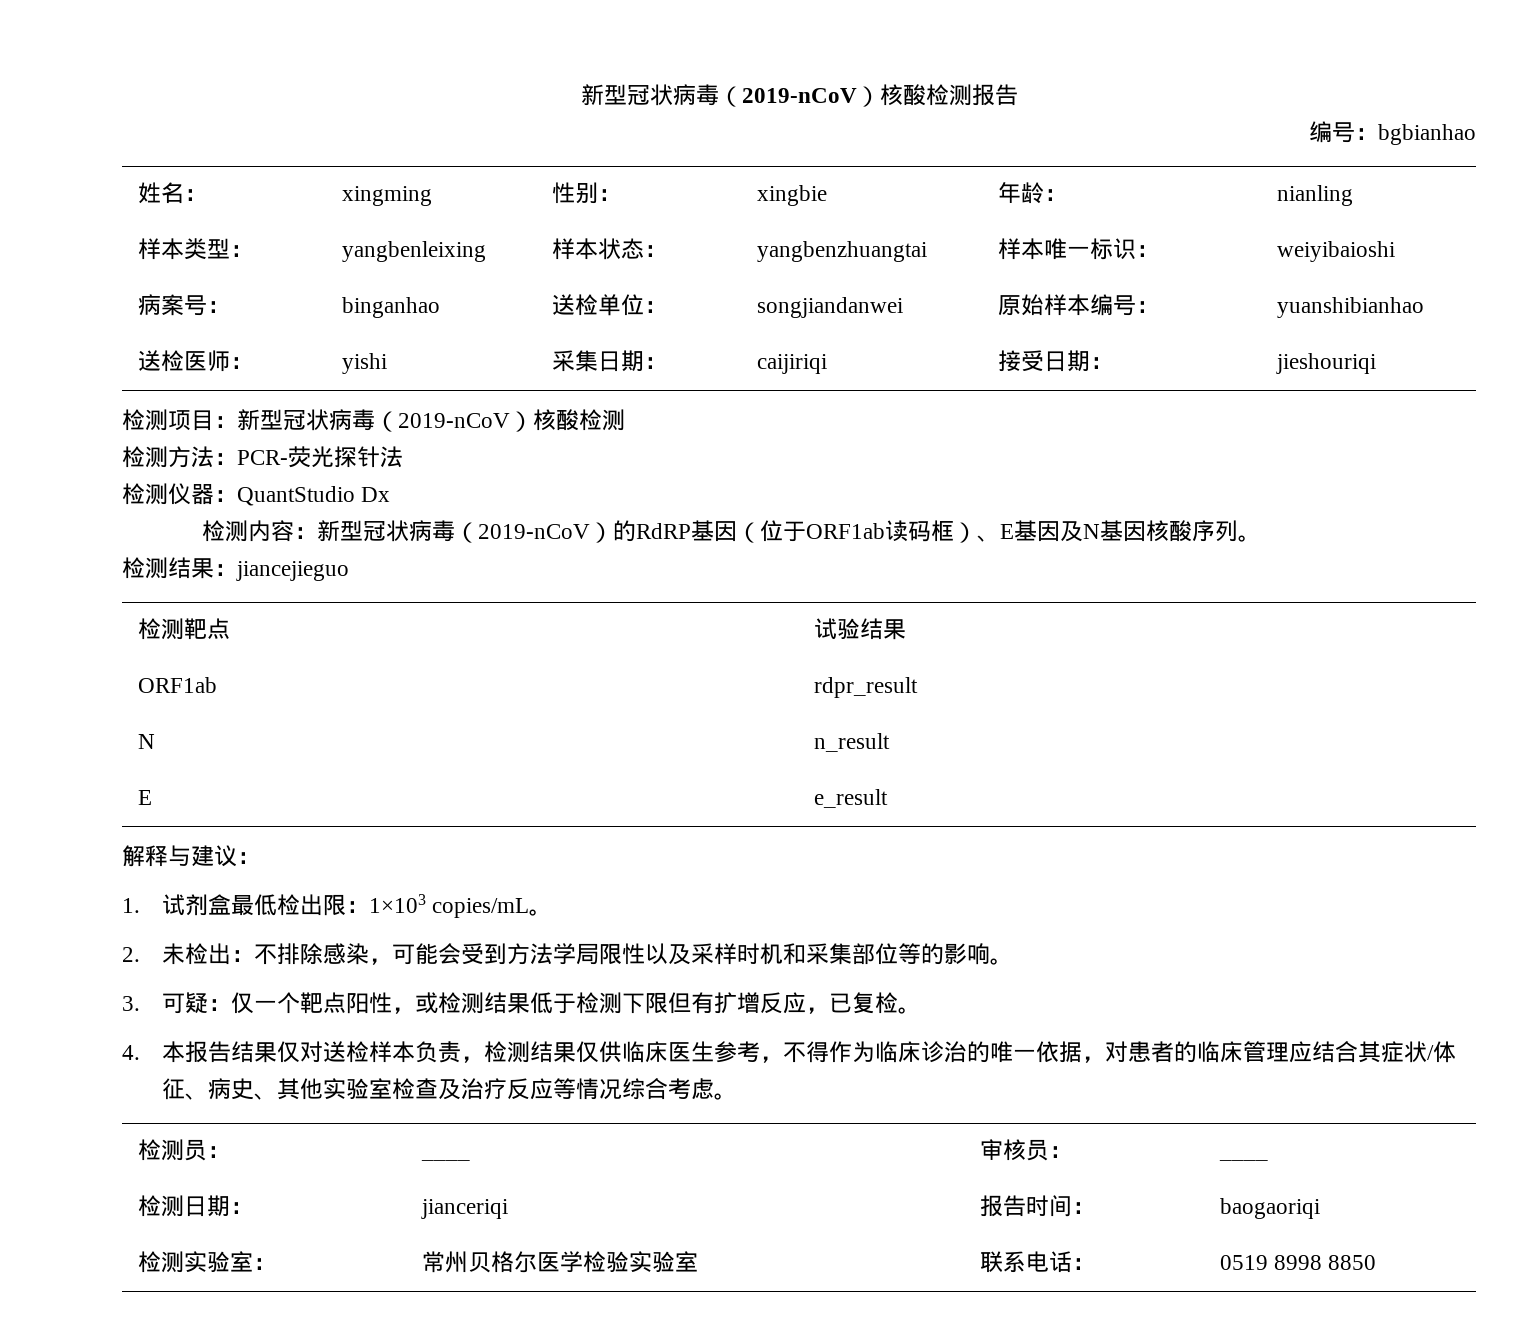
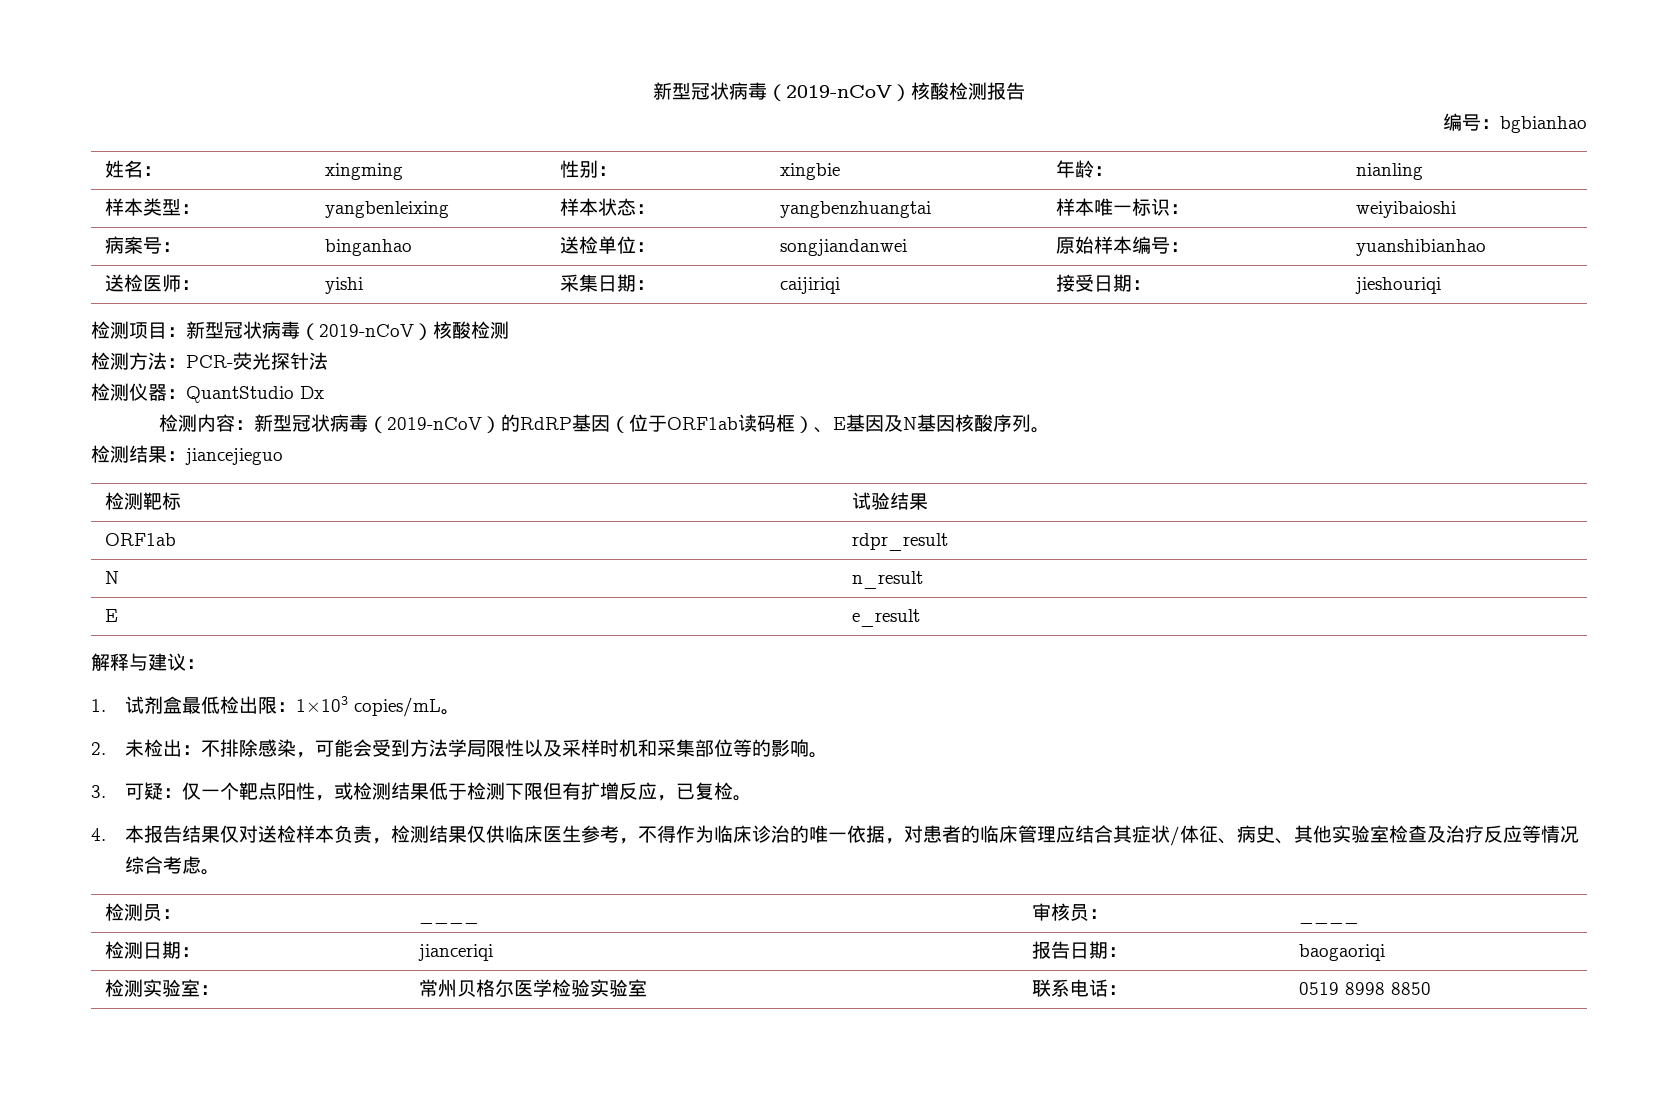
- 检测靶点 | 试验结果
+ 检测靶标 | 试验结果
- 检测日期： | jianceriqi | 报告时间： | baogaoriqi
+ 检测日期： | jianceriqi | 报告日期： | baogaoriqi

